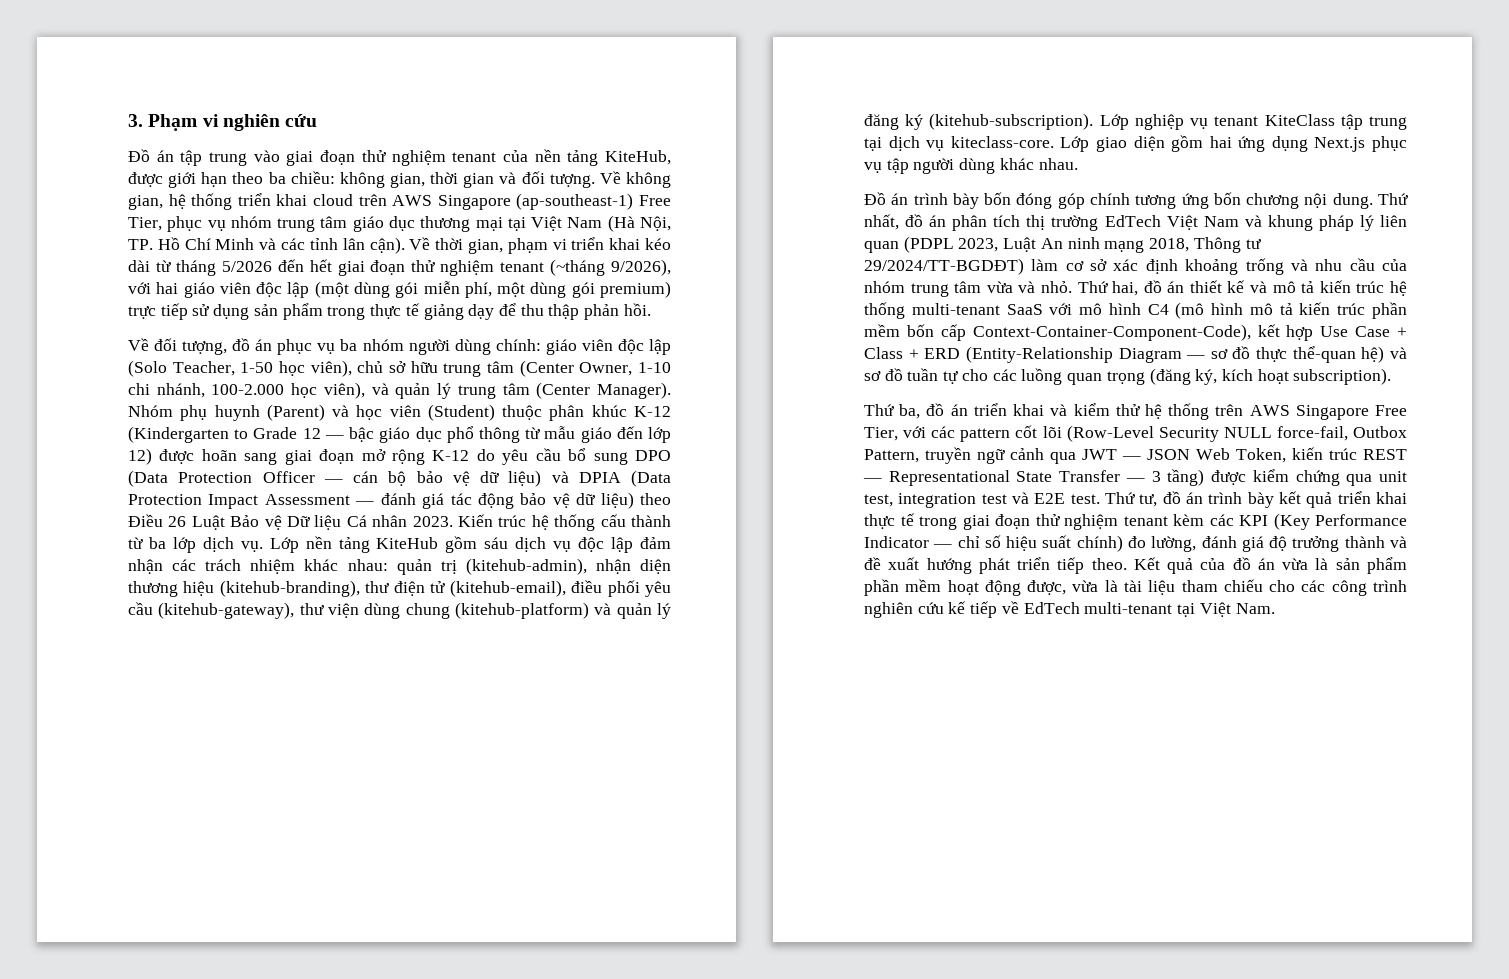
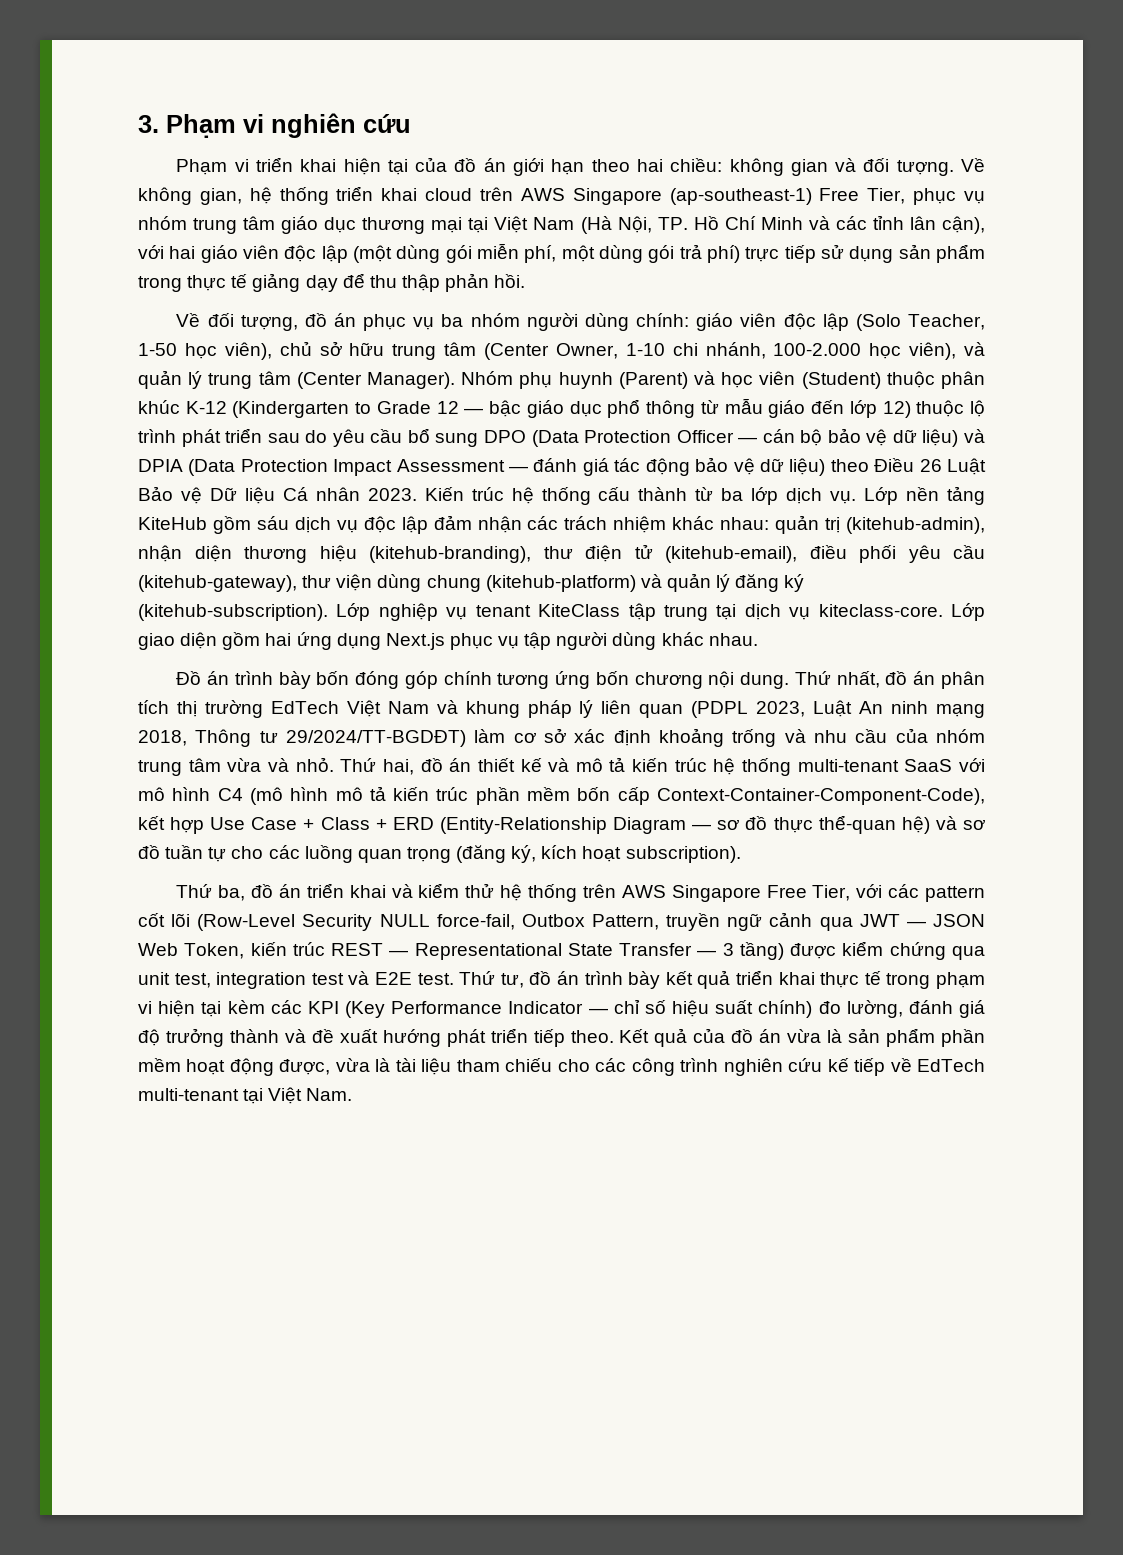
- Đồ án tập trung vào giai đoạn thử nghiệm tenant của nền tảng KiteHub, được giới hạn theo ba chiều: không gian, thời gian và đối tượng.
+ Phạm vi triển khai hiện tại của đồ án giới hạn theo hai chiều: không gian và đối tượng.
- Về không gian, hệ thống triển khai cloud trên AWS Singapore (ap-southeast-1) Free Tier, phục vụ nhóm trung tâm giáo dục thương mại tại Việt Nam (Hà Nội, TP. Hồ Chí Minh và các tỉnh lân cận). Về thời gian, phạm vi triển khai kéo dài từ tháng 5/2026 đến hết giai đoạn thử nghiệm tenant (~tháng 9/2026), với hai giáo viên độc lập (một dùng gói miễn phí, một dùng gói premium) trực tiếp sử dụng sản phẩm trong thực tế giảng dạy để thu thập phản hồi.
+ Về không gian, hệ thống triển khai cloud trên AWS Singapore (ap-southeast-1) Free Tier, phục vụ nhóm trung tâm giáo dục thương mại tại Việt Nam (Hà Nội, TP. Hồ Chí Minh và các tỉnh lân cận), với hai giáo viên độc lập (một dùng gói miễn phí, một dùng gói trả phí) trực tiếp sử dụng sản phẩm trong thực tế giảng dạy để thu thập phản hồi.
- Nhóm phụ huynh (Parent) và học viên (Student) thuộc phân khúc K-12 (Kindergarten to Grade 12 — bậc giáo dục phổ thông từ mẫu giáo đến lớp 12) được hoãn sang giai đoạn mở rộng K-12 do yêu cầu bổ sung DPO (Data Protection Officer — cán bộ bảo vệ dữ liệu) và DPIA (Data Protection Impact Assessment — đánh giá tác động bảo vệ dữ liệu) theo Điều 26 Luật Bảo vệ Dữ liệu Cá nhân 2023.
+ Nhóm phụ huynh (Parent) và học viên (Student) thuộc phân khúc K-12 (Kindergarten to Grade 12 — bậc giáo dục phổ thông từ mẫu giáo đến lớp 12) thuộc lộ trình phát triển sau do yêu cầu bổ sung DPO (Data Protection Officer — cán bộ bảo vệ dữ liệu) và DPIA (Data Protection Impact Assessment — đánh giá tác động bảo vệ dữ liệu) theo Điều 26 Luật Bảo vệ Dữ liệu Cá nhân 2023.
- Thứ tư, đồ án trình bày kết quả triển khai thực tế trong giai đoạn thử nghiệm tenant kèm các KPI (Key Performance Indicator — chỉ số hiệu suất chính) đo lường, đánh giá độ trưởng thành và đề xuất hướng phát triển tiếp theo.
+ Thứ tư, đồ án trình bày kết quả triển khai thực tế trong phạm vi hiện tại kèm các KPI (Key Performance Indicator — chỉ số hiệu suất chính) đo lường, đánh giá độ trưởng thành và đề xuất hướng phát triển tiếp theo.

